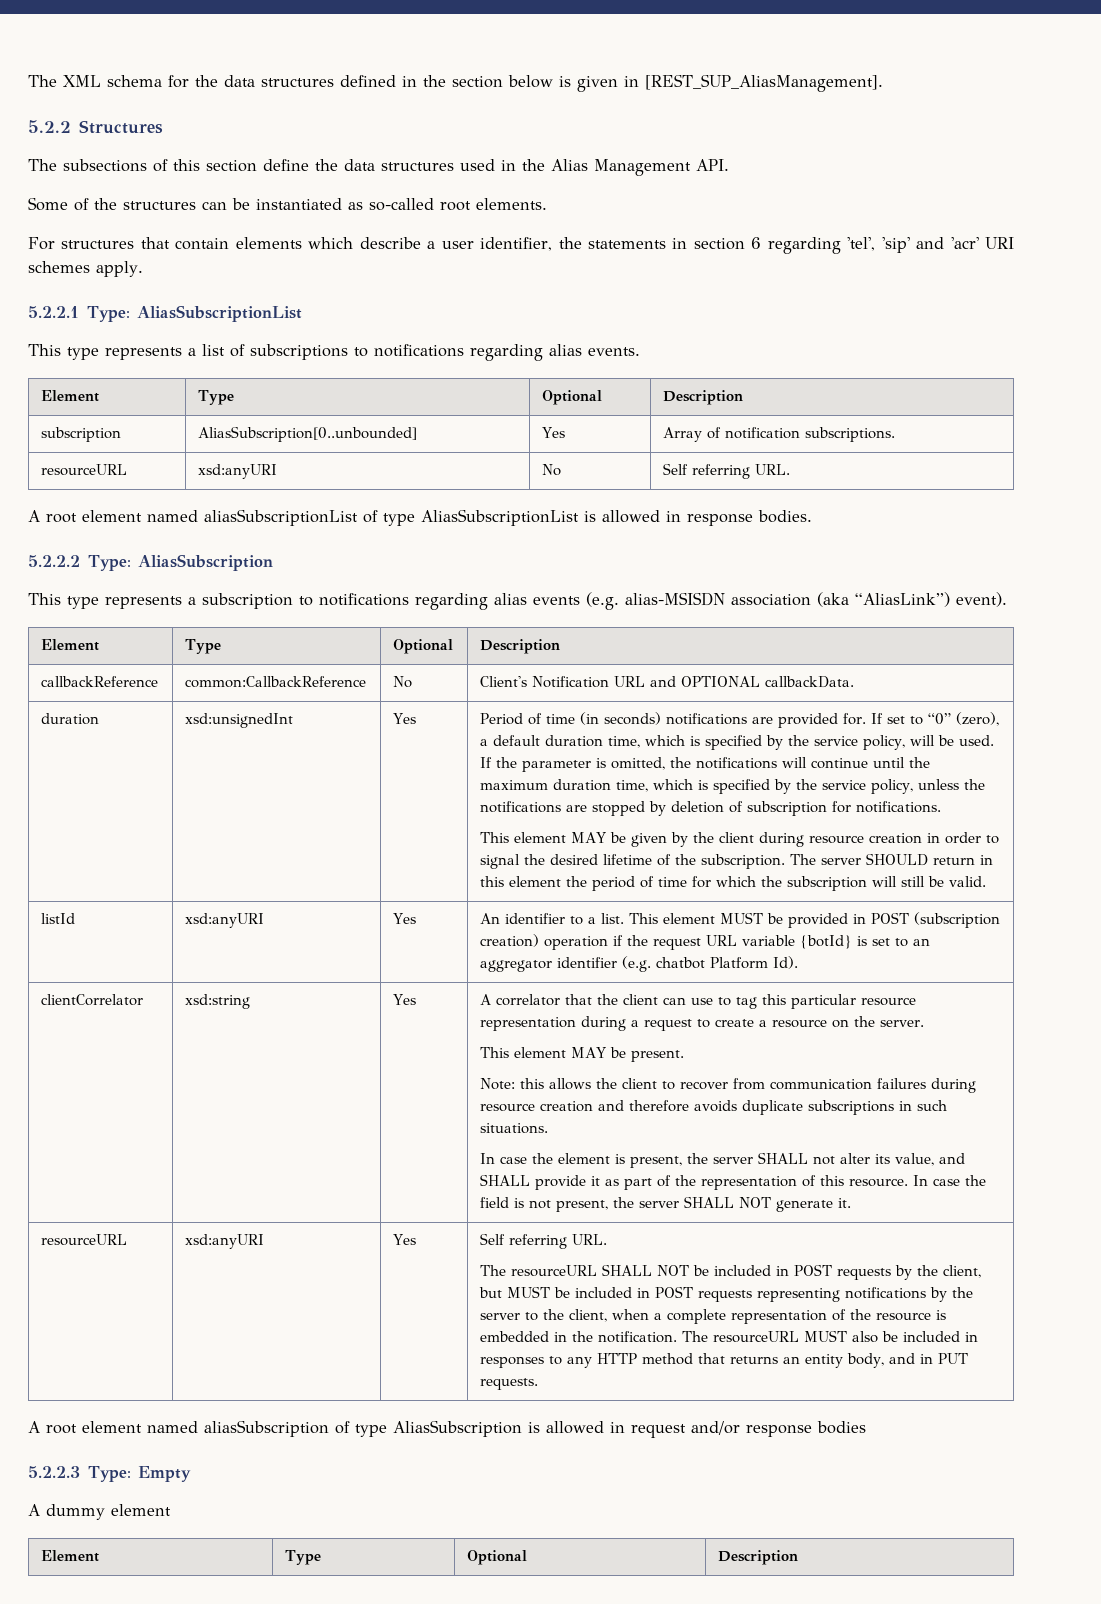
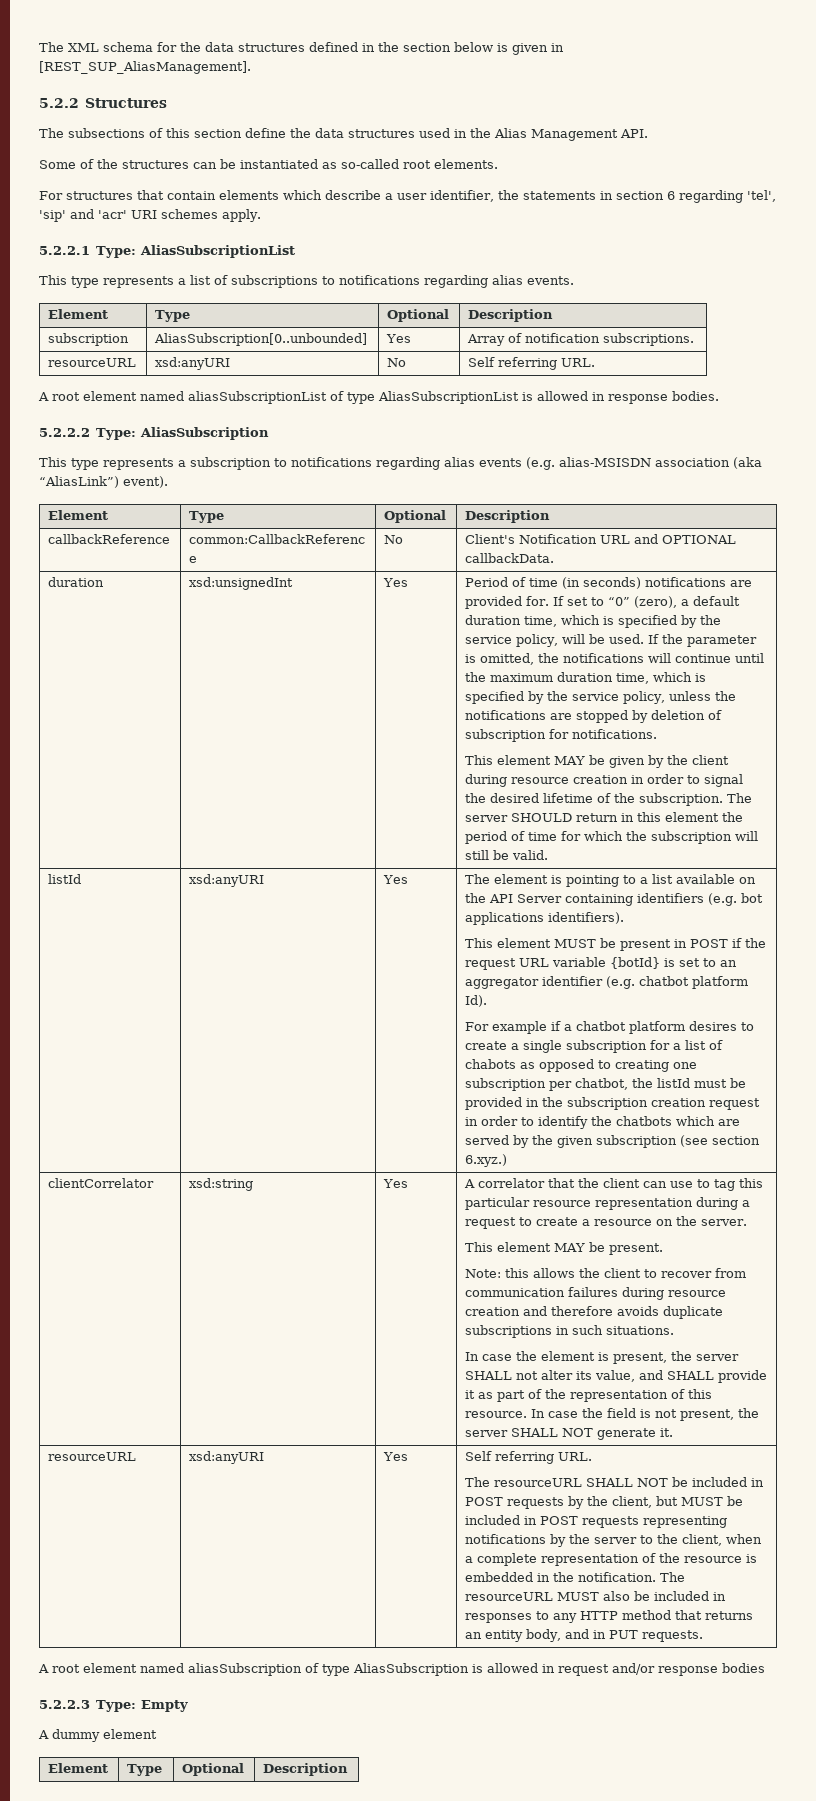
- An identifier to a list. This element MUST be provided in POST (subscription creation) operation if the request URL variable {botId} is set to an aggregator identifier (e.g. chatbot Platform Id).
+ The element is pointing to a list available on the API Server containing identifiers (e.g. bot applications identifiers).
+ This element MUST be present in POST if the request URL variable {botId} is set to an aggregator identifier (e.g. chatbot platform Id).
+ For example if a chatbot platform desires to create a single subscription for a list of chabots as opposed to creating one subscription per chatbot, the listId must be provided in the subscription creation request in order to identify the chatbots which are served by the given subscription (see section 6.xyz.)

